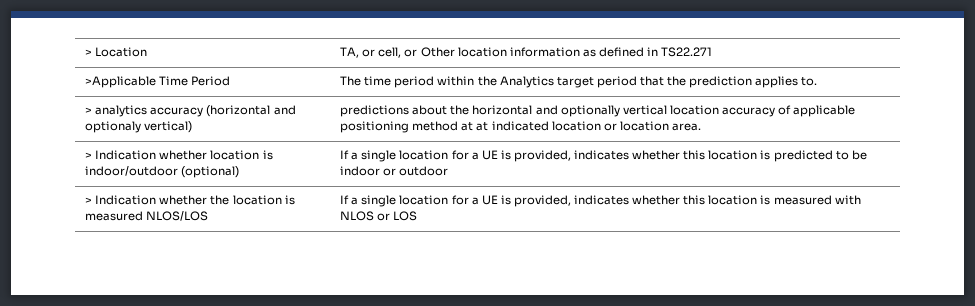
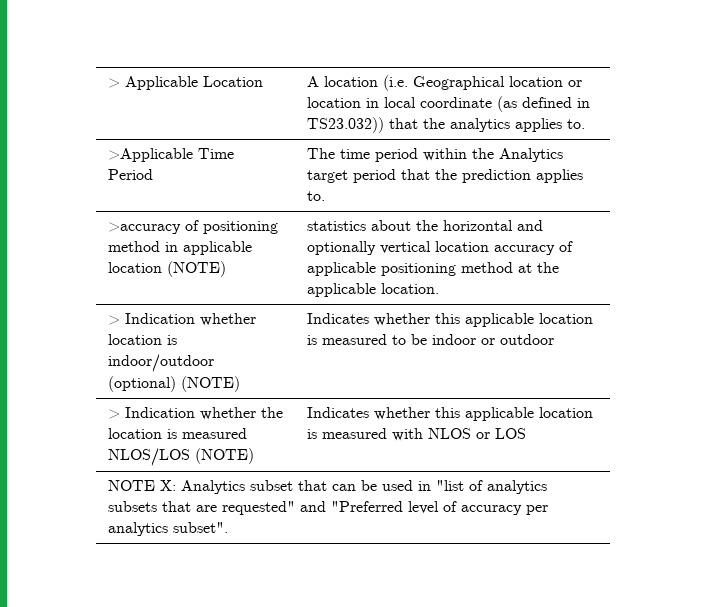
- > Location | TA, or cell, or Other location information as defined in TS22.271
+ > Applicable Location | A location (i.e. Geographical location or location in local coordinate (as defined in TS23.032)) that the analytics applies to.
- > analytics accuracy (horizontal and optionaly vertical) | predictions about the horizontal and optionally vertical location accuracy of applicable positioning method at at indicated location or location area.
+ >accuracy of positioning method in applicable location (NOTE) | statistics about the horizontal and optionally vertical location accuracy of applicable positioning method at the applicable location.
- > Indication whether location is indoor/outdoor (optional) | If a single location for a UE is provided, indicates whether this location is predicted to be indoor or outdoor
+ > Indication whether location is indoor/outdoor (optional) (NOTE) | Indicates whether this applicable location is measured to be indoor or outdoor
- > Indication whether the location is measured NLOS/LOS | If a single location for a UE is provided, indicates whether this location is measured with NLOS or LOS
+ > Indication whether the location is measured NLOS/LOS (NOTE) | Indicates whether this applicable location is measured with NLOS or LOS
+ NOTE X: Analytics subset that can be used in "list of analytics subsets that are requested" and "Preferred level of accuracy per analytics subset".

